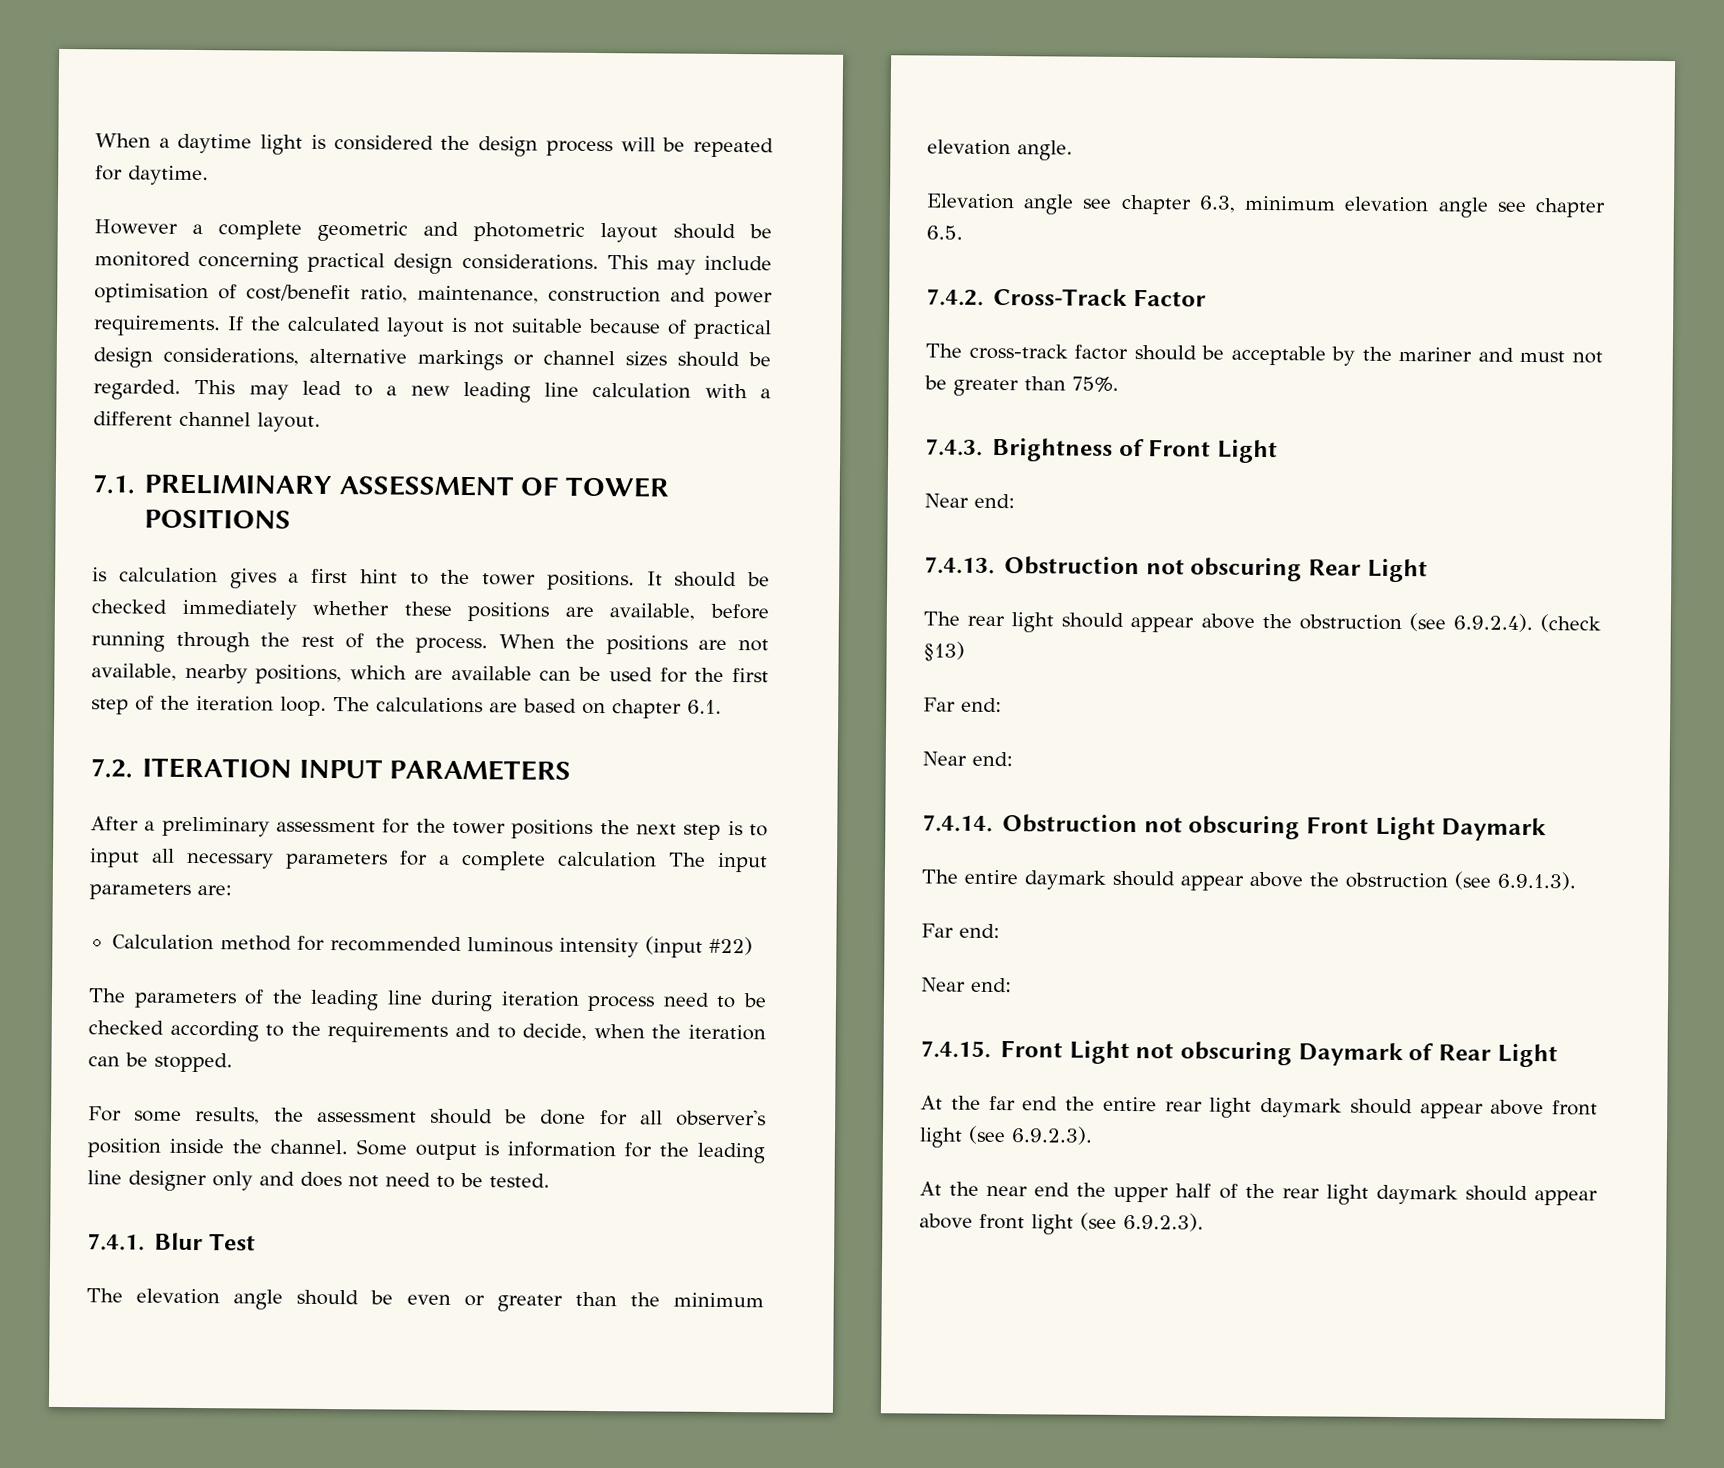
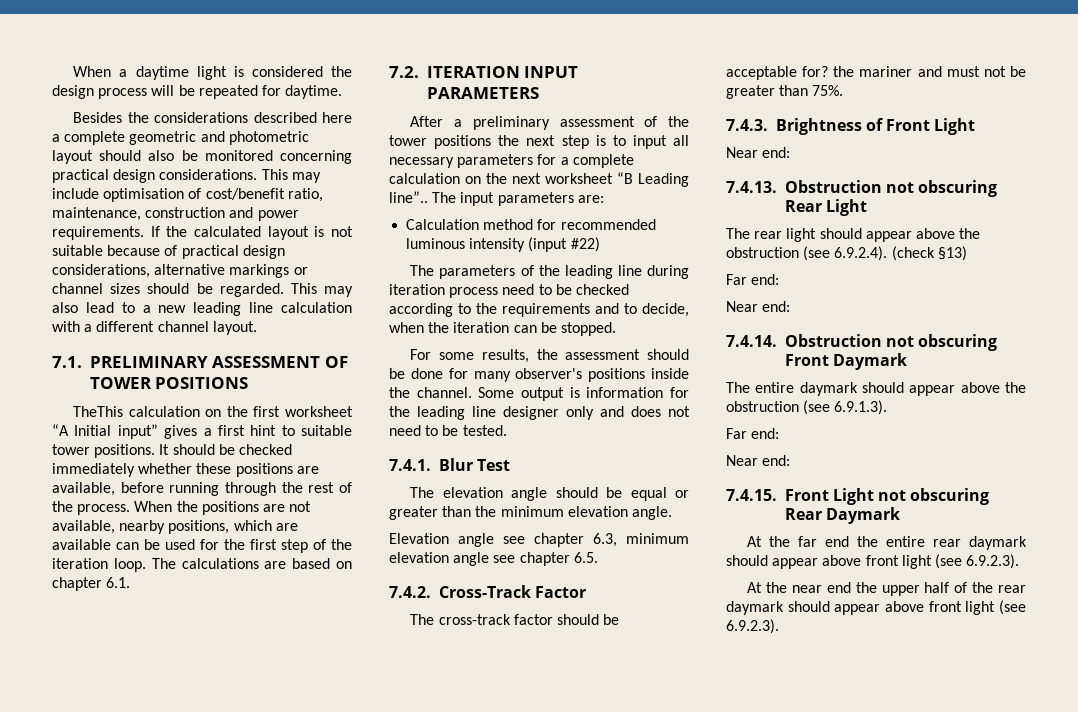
- However a complete geometric and photometric layout should be monitored concerning practical design considerations.
+ Besides the considerations described here a complete geometric and photometric layout should also be monitored concerning practical design considerations.
- This may lead to a new leading line calculation with a different channel layout.
+ This may also lead to a new leading line calculation with a different channel layout.
- is calculation gives a first hint to the tower positions.
+ TheThis calculation on the first worksheet “A Initial input” gives a first hint to suitable tower positions.
- After a preliminary assessment for the tower positions the next step is to input all necessary parameters for a complete calculation The input parameters are:
+ After a preliminary assessment of the tower positions the next step is to input all necessary parameters for a complete calculation on the next worksheet “B Leading line”.. The input parameters are:
- For some results, the assessment should be done for all observer's position inside the channel.
+ For some results, the assessment should be done for many observer's positions inside the channel.
- The elevation angle should be even or greater than the minimum elevation angle.
+ The elevation angle should be equal or greater than the minimum elevation angle.
- The cross-track factor should be acceptable by the mariner and must not be greater than 75%.
+ The cross-track factor should be acceptable for? the mariner and must not be greater than 75%.
- 7.4.14. Obstruction not obscuring Front Light Daymark
+ 7.4.14. Obstruction not obscuring Front Daymark
- 7.4.15. Front Light not obscuring Daymark of Rear Light
+ 7.4.15. Front Light not obscuring Rear Daymark
- At the far end the entire rear light daymark should appear above front light (see 6.9.2.3).
+ At the far end the entire rear daymark should appear above front light (see 6.9.2.3).
- At the near end the upper half of the rear light daymark should appear above front light (see 6.9.2.3).
+ At the near end the upper half of the rear daymark should appear above front light (see 6.9.2.3).

